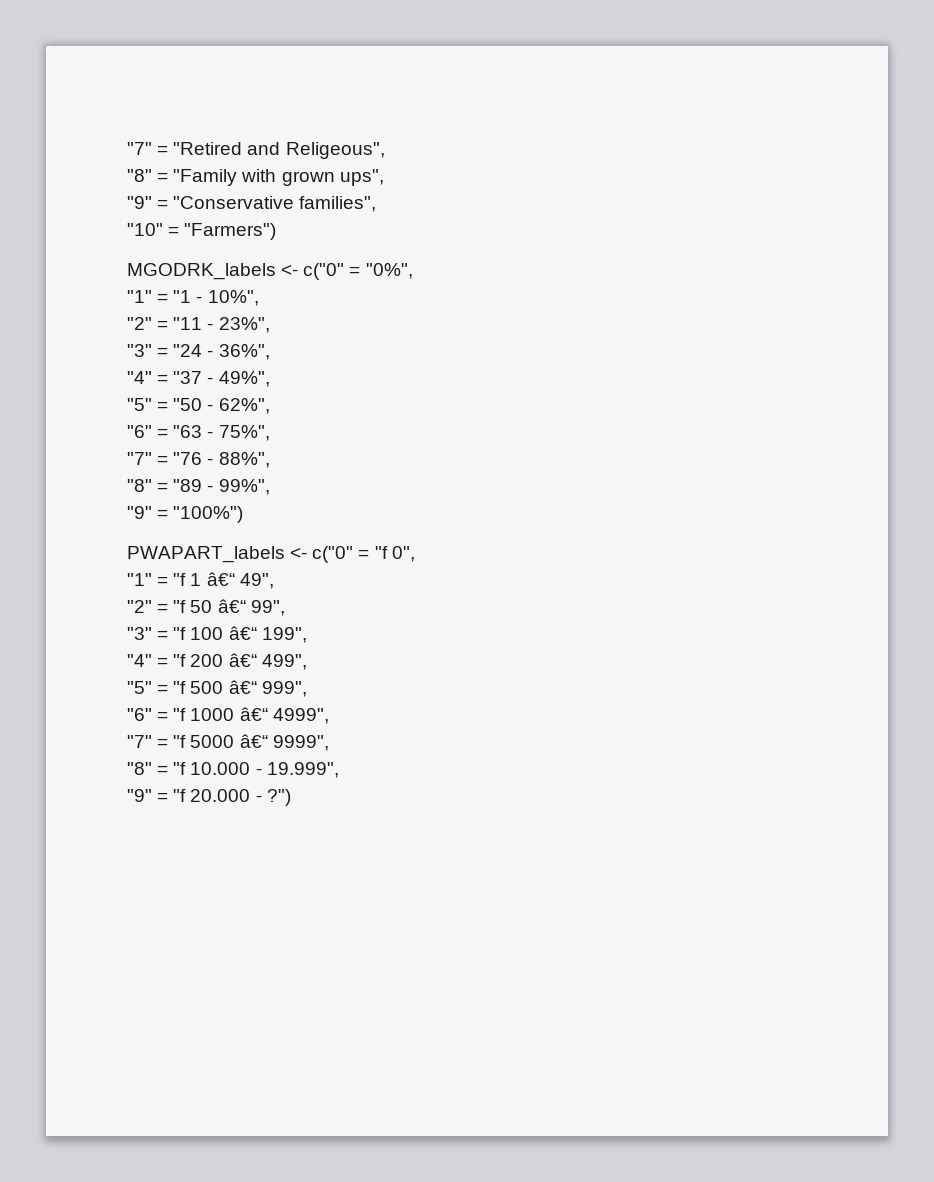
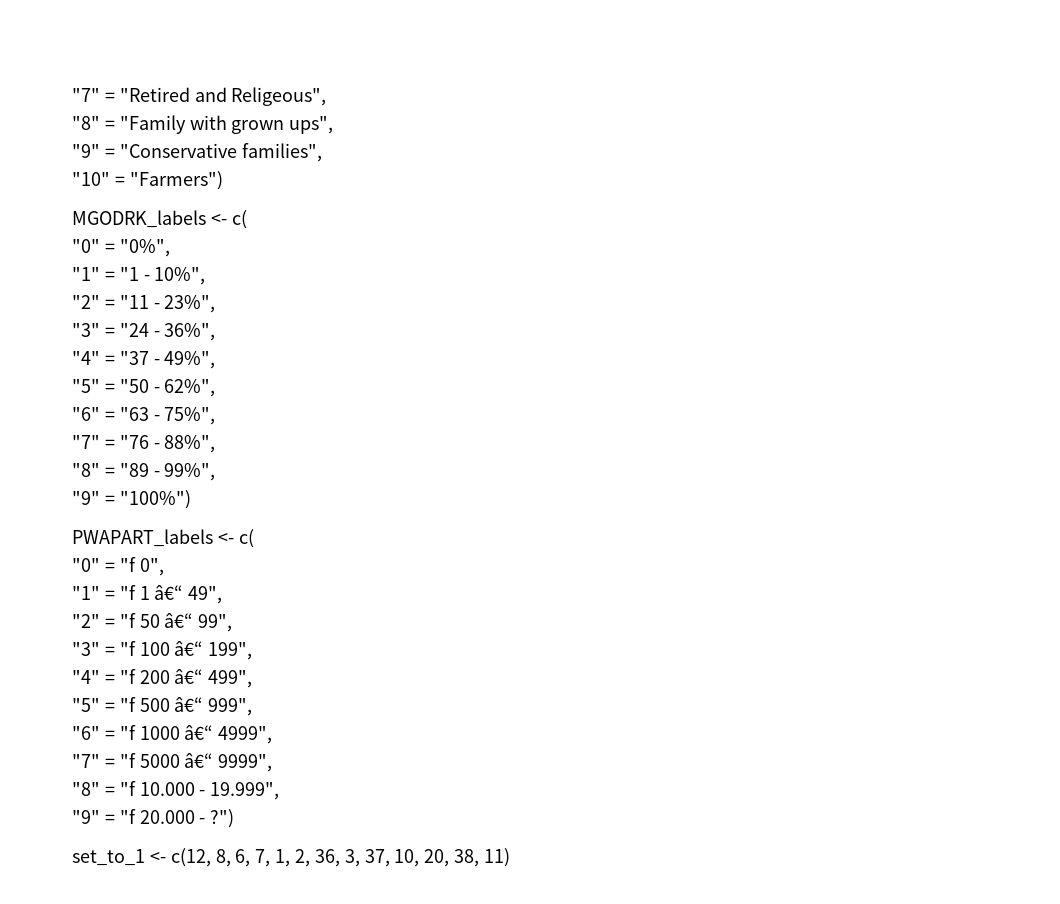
- MGODRK_labels <- c("0" = "0%",
+ MGODRK_labels <- c(
+ "0" = "0%",
- PWAPART_labels <- c("0" = "f 0",
+ PWAPART_labels <- c(
+ "0" = "f 0",
+ set_to_1 <- c(12, 8, 6, 7, 1, 2, 36, 3, 37, 10, 20, 38, 11)

